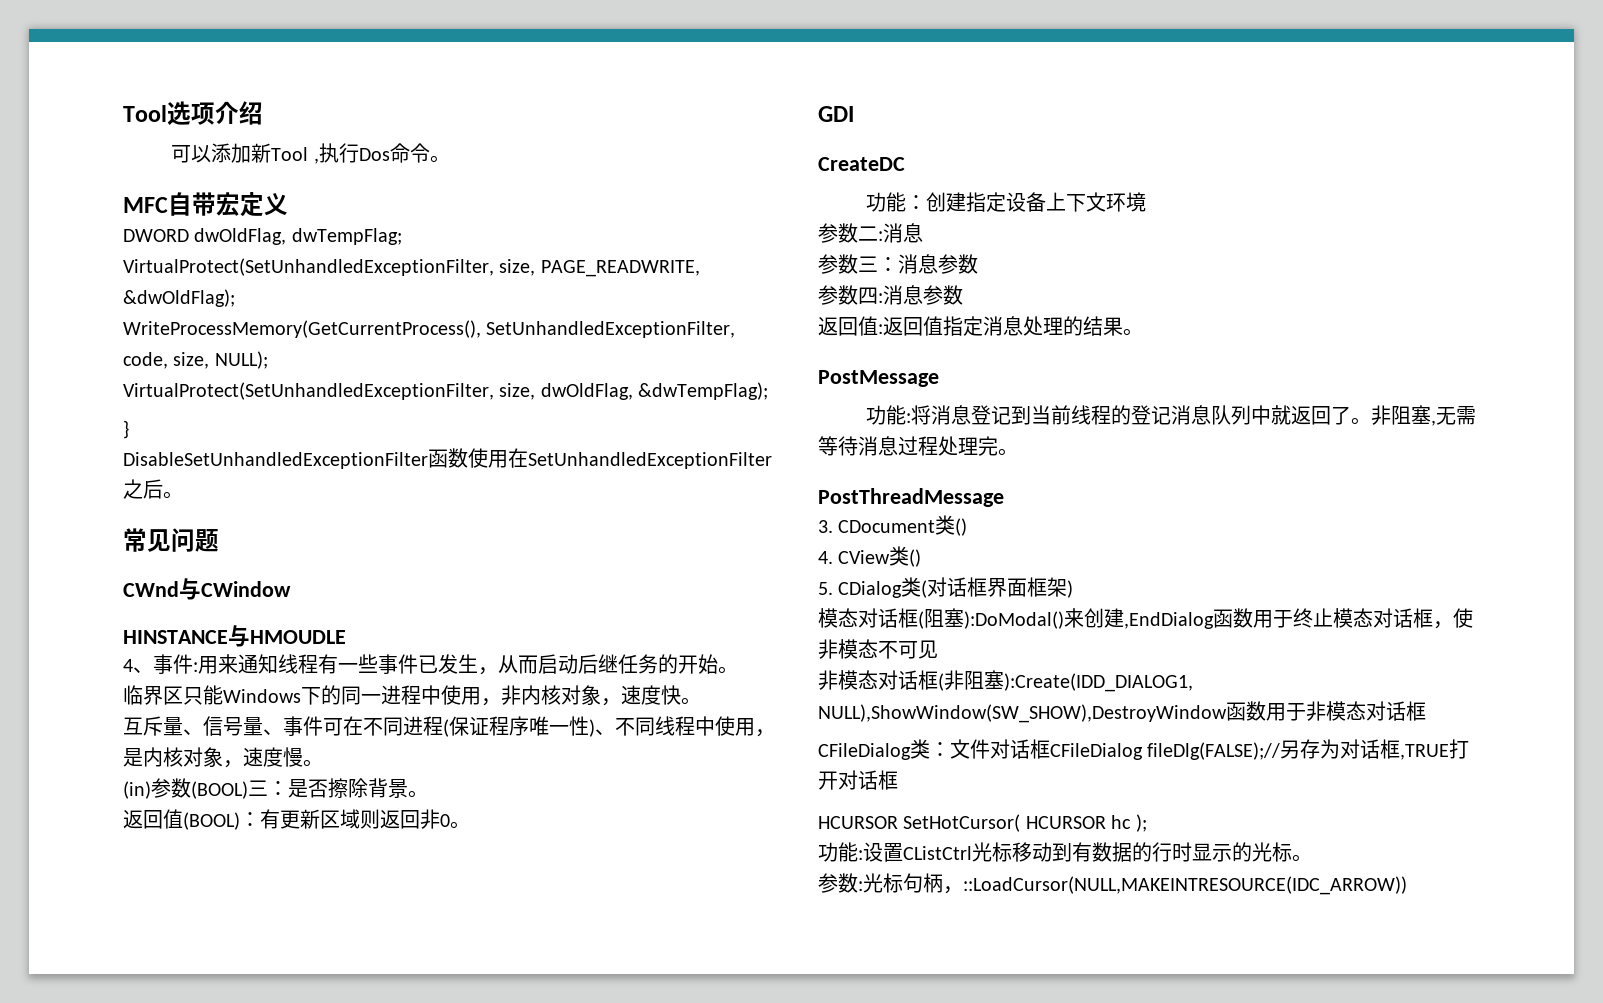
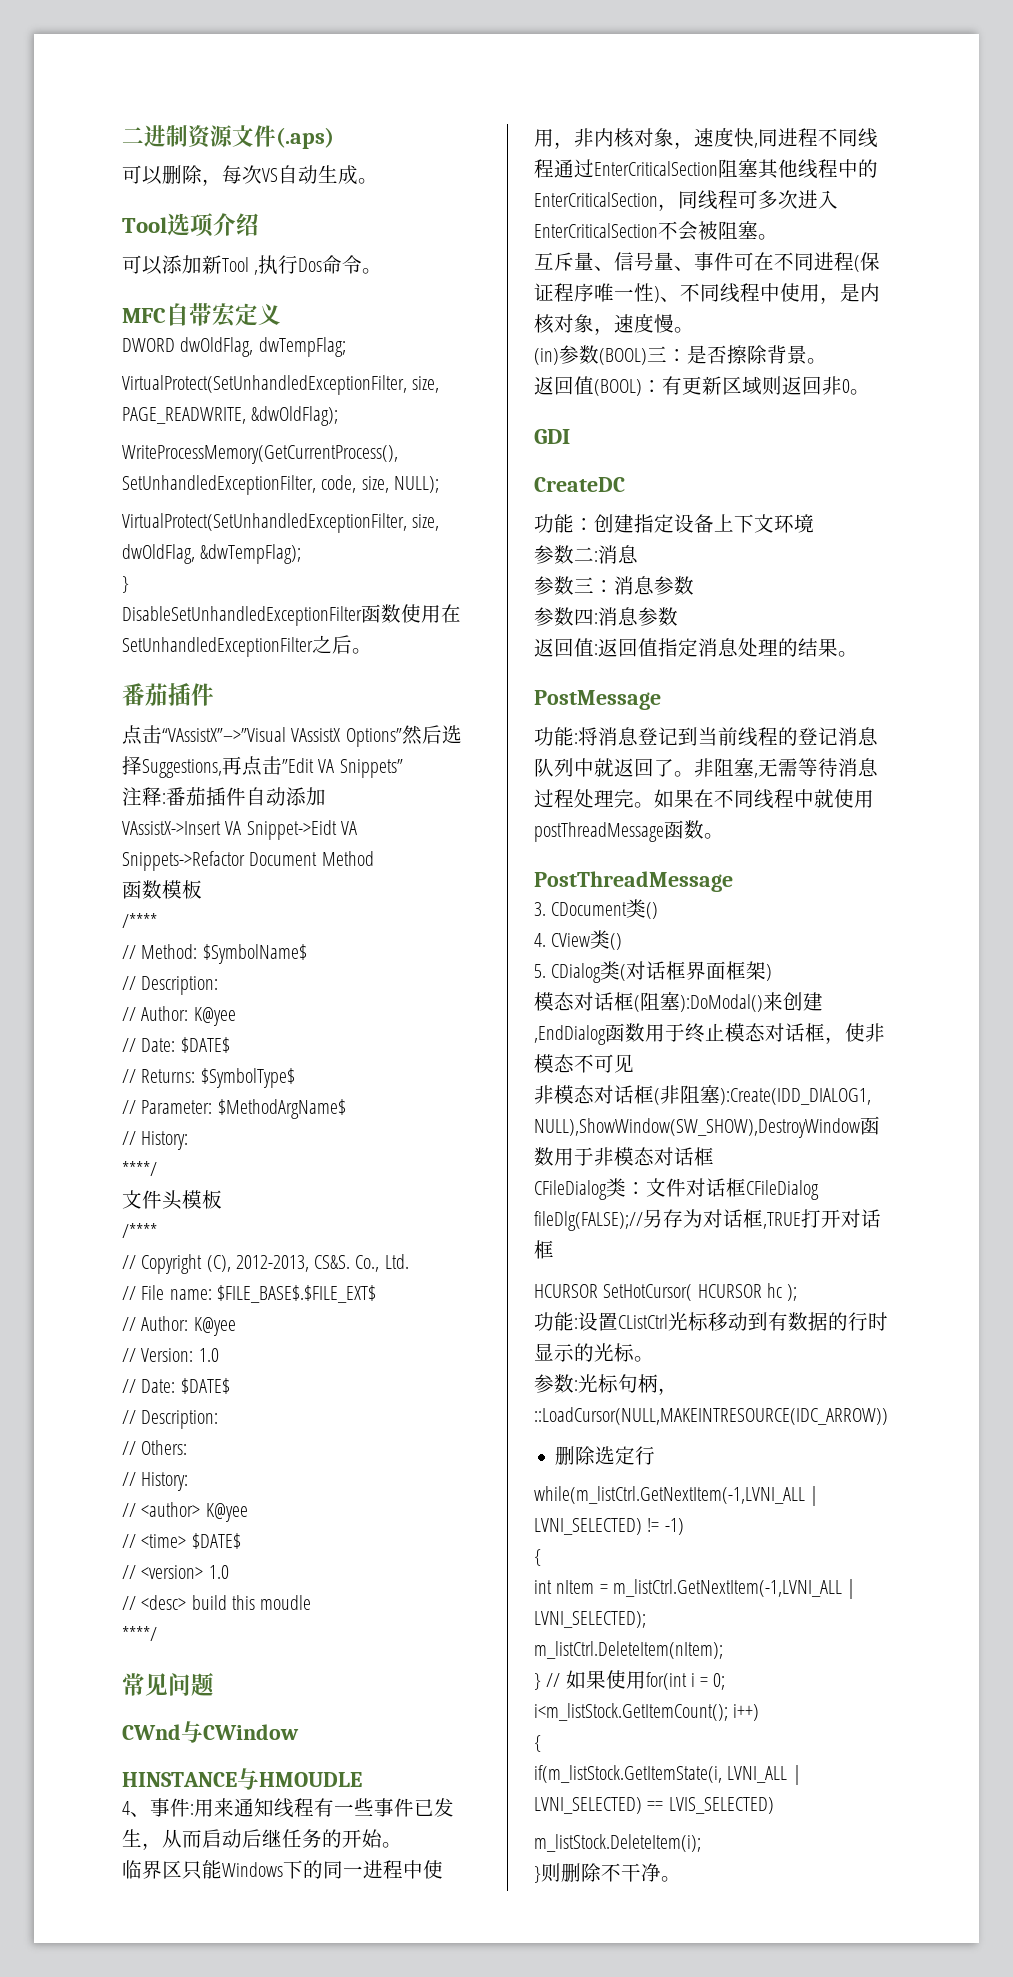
+ 二进制资源文件(.aps)
+ 可以删除，每次VS自动生成。
  DisableSetUnhandledExceptionFilter函数使用在SetUnhandledExceptionFilter之后。
+ 番茄插件
+ 点击“VAssistX”–>”Visual VAssistX Options”然后选择Suggestions,再点击”Edit VA Snippets”
+ 注释:番茄插件自动添加
+ VAssistX->Insert VA Snippet->Eidt VA Snippets->Refactor Document Method
+ 函数模板
+ /****
+ // Method: $SymbolName$
+ // Description:
+ // Author: K@yee
+ // Date: $DATE$
+ // Returns: $SymbolType$
+ // Parameter: $MethodArgName$
+ // History:
+ ****/
+ 文件头模板
+ /****
+ // Copyright (C), 2012-2013, CS&S. Co., Ltd.
+ // File name: $FILE_BASE$.$FILE_EXT$
+ // Author: K@yee
+ // Version: 1.0
+ // Date: $DATE$
+ // Description:
+ // Others:
+ // History:
+ // <author> K@yee
+ // <time> $DATE$
+ // <version> 1.0
+ // <desc> build this moudle
+ ****/
- 临界区只能Windows下的同一进程中使用，非内核对象，速度快。
+ 临界区只能Windows下的同一进程中使用，非内核对象，速度快,同进程不同线程通过EnterCriticalSection阻塞其他线程中的EnterCriticalSection，同线程可多次进入EnterCriticalSection不会被阻塞。
+ 如果在不同线程中就使用postThreadMessage函数。
+ 删除选定行
+ while(m_listCtrl.GetNextItem(-1,LVNI_ALL | LVNI_SELECTED) != -1)
+ {
+ int nItem = m_listCtrl.GetNextItem(-1,LVNI_ALL | LVNI_SELECTED);
+ m_listCtrl.DeleteItem(nItem);
+ } // 如果使用for(int i = 0; i<m_listStock.GetItemCount(); i++)
+ {
+ if(m_listStock.GetItemState(i, LVNI_ALL | LVNI_SELECTED) == LVIS_SELECTED)
+ m_listStock.DeleteItem(i);
+ }则删除不干净。

